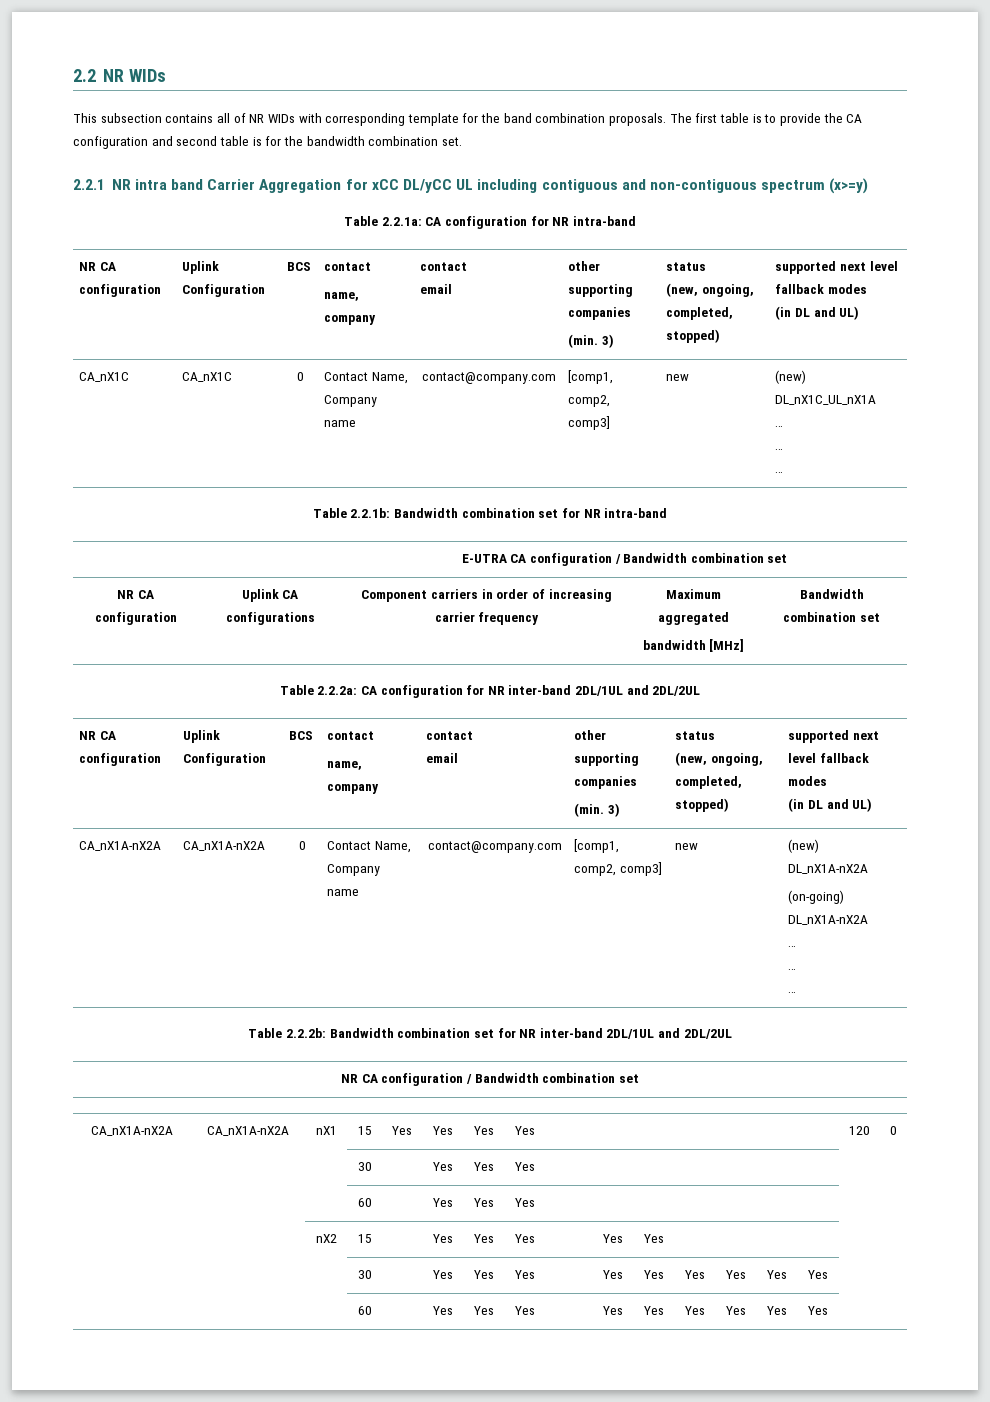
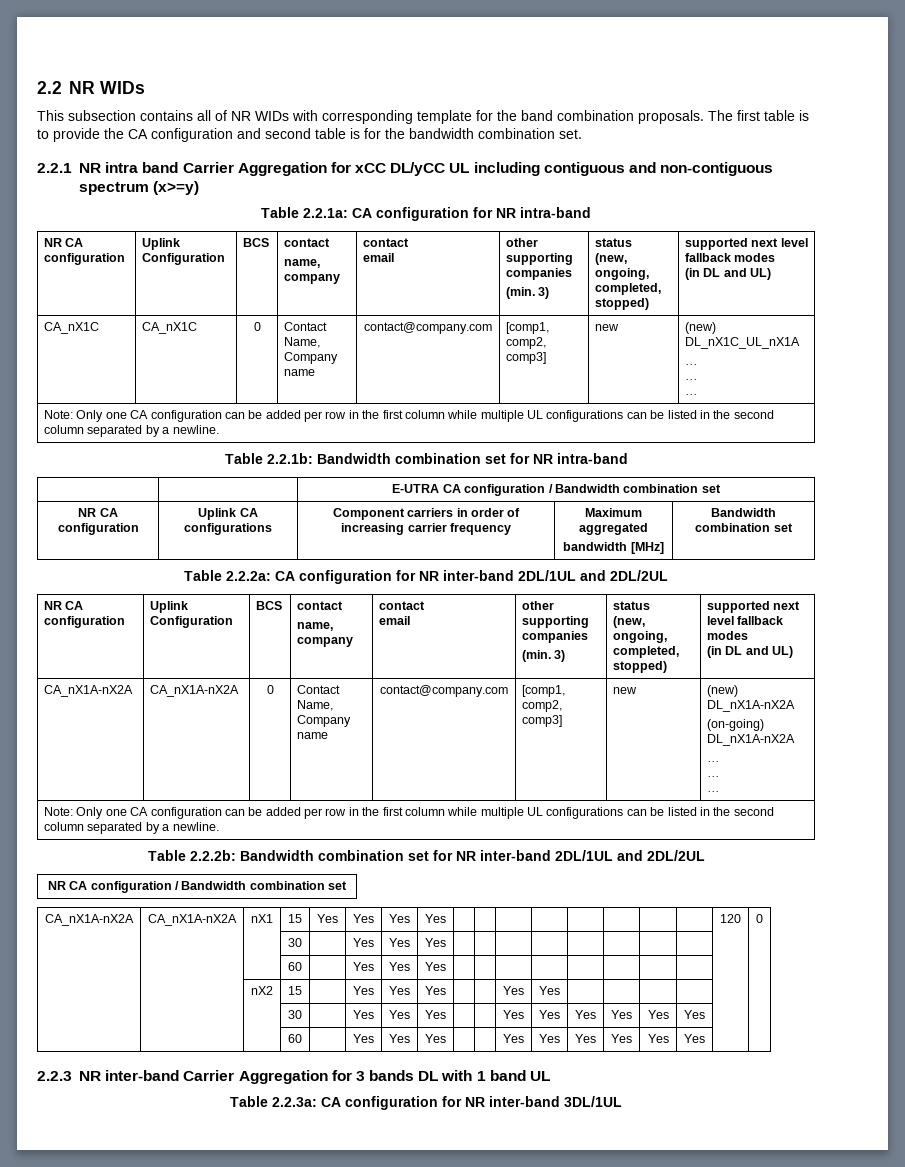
  CA_nX1C | CA_nX1C | 0 | Contact Name, Company name | contact@company.com | [comp1, comp2, comp3] | new | (new) DL_nX1C_UL_nX1A
  …
  …
  …
+ Note: Only one CA configuration can be added per row in the first column while multiple UL configurations can be listed in the second column separated by a newline.
  CA_nX1A-nX2A | CA_nX1A-nX2A | 0 | Contact Name, Company name | contact@company.com | [comp1, comp2, comp3] | new | (new) DL_nX1A-nX2A
  (on-going) DL_nX1A-nX2A
  …
  …
  …
+ Note: Only one CA configuration can be added per row in the first column while multiple UL configurations can be listed in the second column separated by a newline.
+ 2.2.3 NR inter-band Carrier Aggregation for 3 bands DL with 1 band UL
+ Table 2.2.3a: CA configuration for NR inter-band 3DL/1UL

